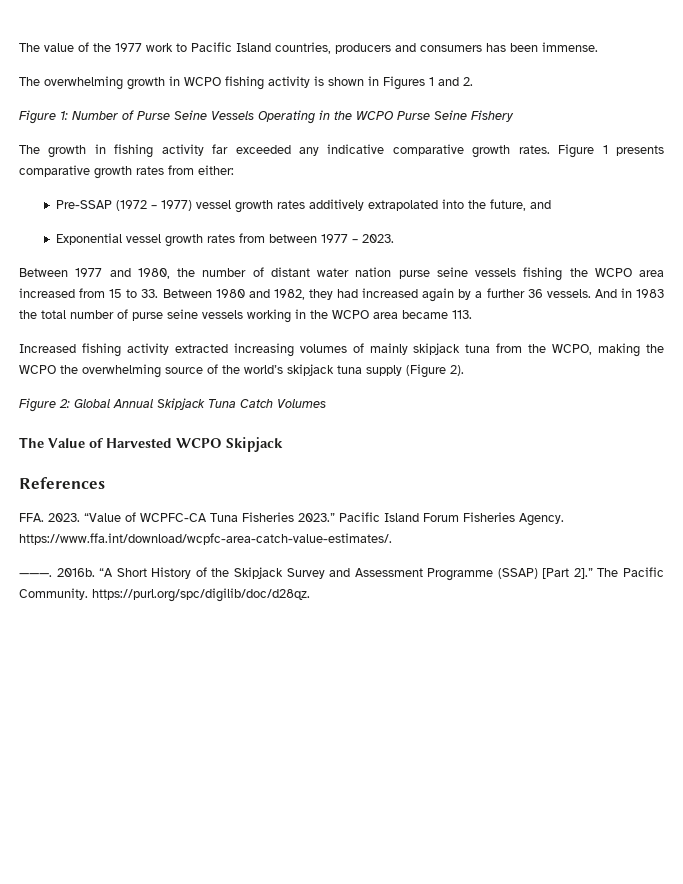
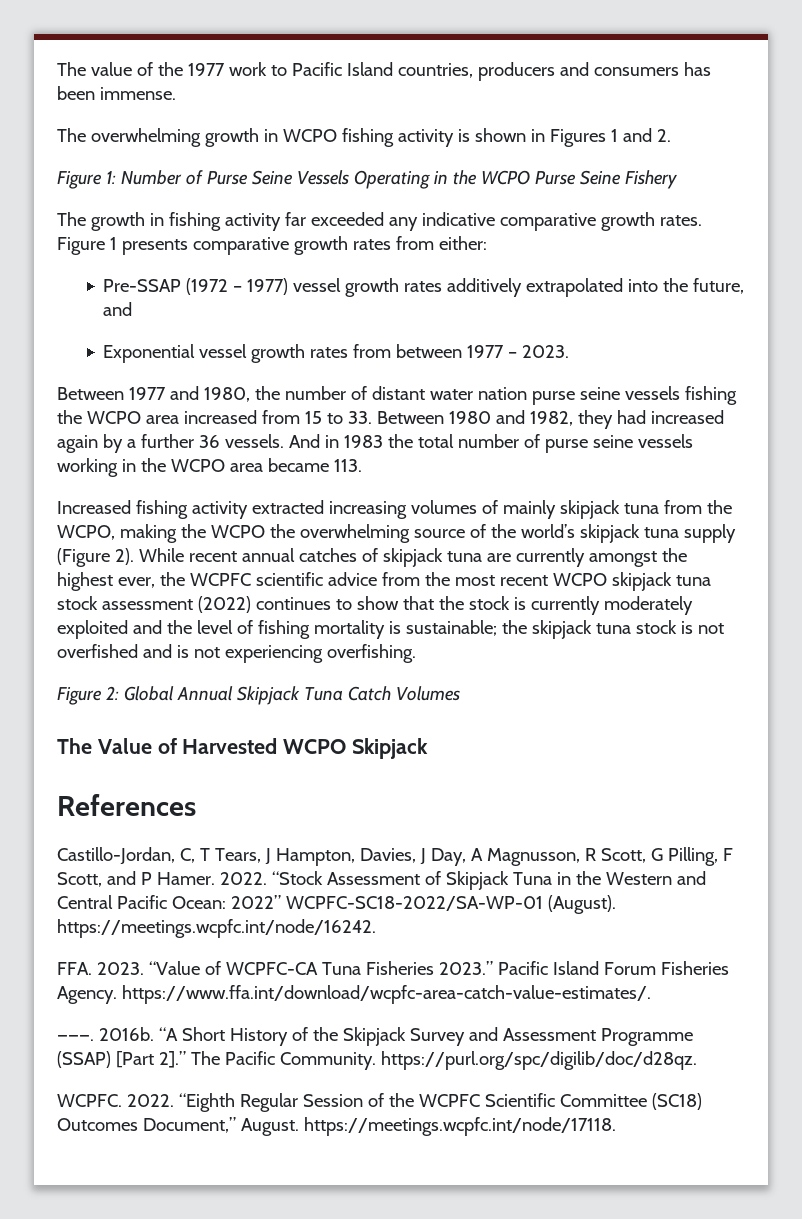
+ While recent annual catches of skipjack tuna are currently amongst the highest ever, the WCPFC scientific advice from the most recent WCPO skipjack tuna stock assessment (2022) continues to show that the stock is currently moderately exploited and the level of fishing mortality is sustainable; the skipjack tuna stock is not overfished and is not experiencing overfishing.
+ Castillo-Jordan, C, T Tears, J Hampton, Davies, J Day, A Magnusson, R Scott, G Pilling, F Scott, and P Hamer. 2022. “Stock Assessment of Skipjack Tuna in the Western and Central Pacific Ocean: 2022” WCPFC-SC18-2022/SA-WP-01 (August). https://meetings.wcpfc.int/node/16242.
+ WCPFC. 2022. “Eighth Regular Session of the WCPFC Scientific Committee (SC18) Outcomes Document,” August. https://meetings.wcpfc.int/node/17118.

